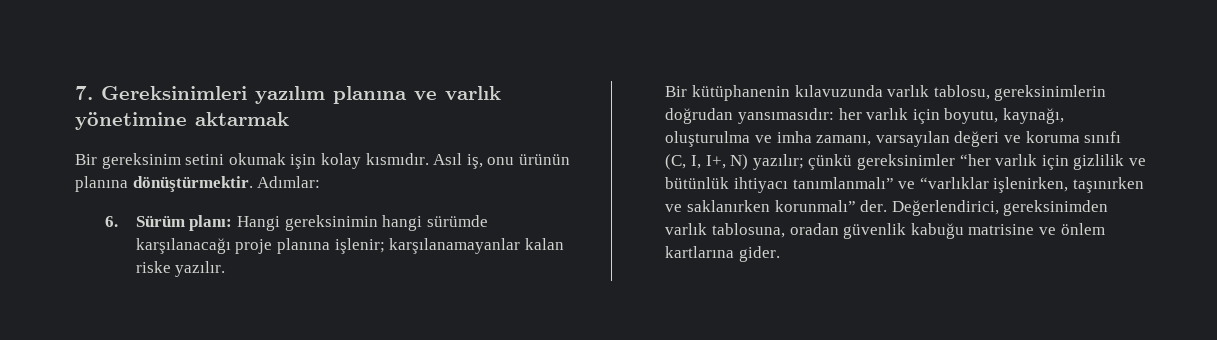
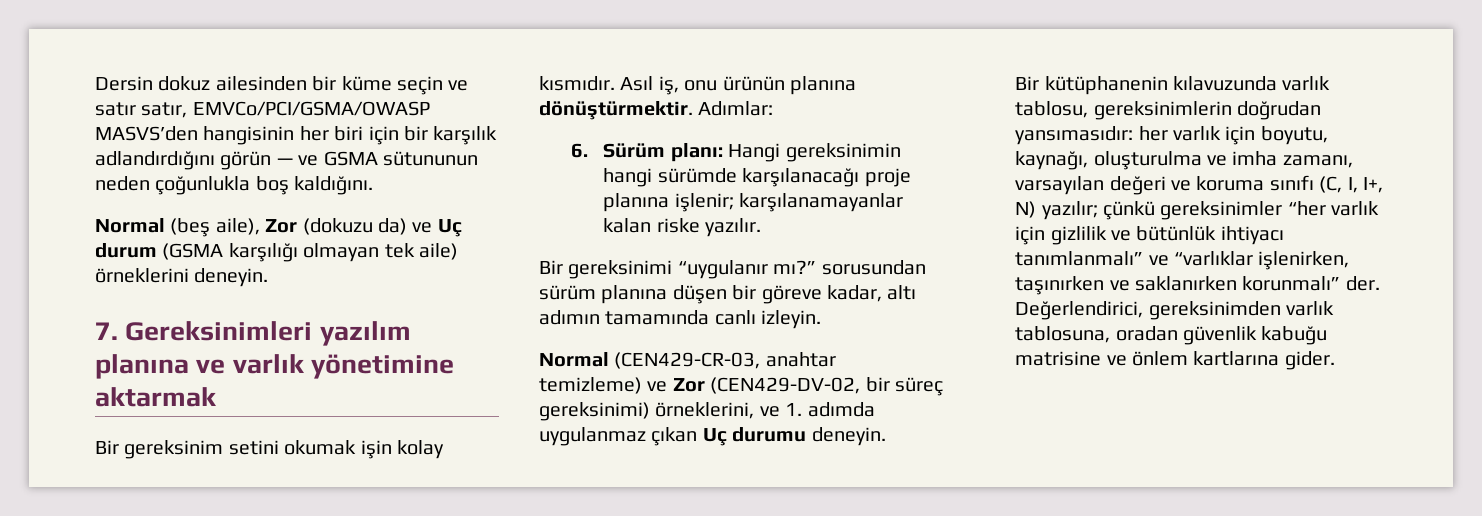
+ Dersin dokuz ailesinden bir küme seçin ve satır satır, EMVCo/PCI/GSMA/OWASP MASVS’den hangisinin her biri için bir karşılık adlandırdığını görün — ve GSMA sütununun neden çoğunlukla boş kaldığını.
+ Normal (beş aile), Zor (dokuzu da) ve Uç durum (GSMA karşılığı olmayan tek aile) örneklerini deneyin.
+ Bir gereksinimi “uygulanır mı?” sorusundan sürüm planına düşen bir göreve kadar, altı adımın tamamında canlı izleyin.
+ Normal (CEN429-CR-03, anahtar temizleme) ve Zor (CEN429-DV-02, bir süreç gereksinimi) örneklerini, ve 1. adımda uygulanmaz çıkan Uç durumu deneyin.

